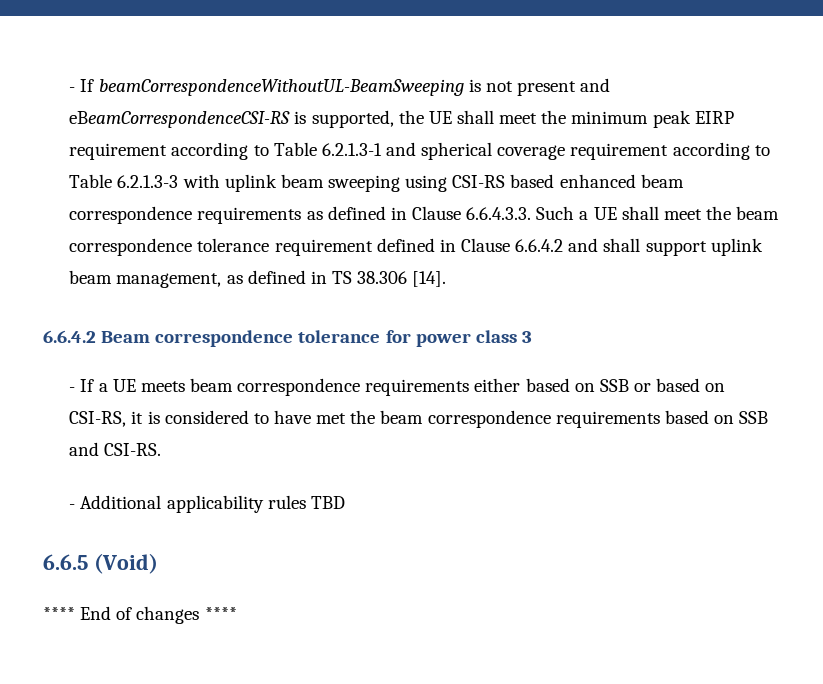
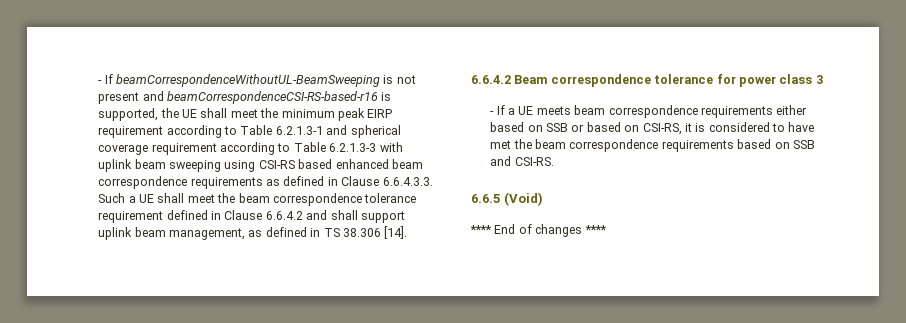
- - If beamCorrespondenceWithoutUL-BeamSweeping is not present and eBeamCorrespondenceCSI-RS is supported, the UE shall meet the minimum peak EIRP requirement according to Table 6.2.1.3-1 and spherical coverage requirement according to Table 6.2.1.3-3 with uplink beam sweeping using CSI-RS based enhanced beam correspondence requirements as defined in Clause 6.6.4.3.3. Such a UE shall meet the beam correspondence tolerance requirement defined in Clause 6.6.4.2 and shall support uplink beam management, as defined in TS 38.306 [14].
+ - If beamCorrespondenceWithoutUL-BeamSweeping is not present and beamCorrespondenceCSI-RS-based-r16 is supported, the UE shall meet the minimum peak EIRP requirement according to Table 6.2.1.3-1 and spherical coverage requirement according to Table 6.2.1.3-3 with uplink beam sweeping using CSI-RS based enhanced beam correspondence requirements as defined in Clause 6.6.4.3.3. Such a UE shall meet the beam correspondence tolerance requirement defined in Clause 6.6.4.2 and shall support uplink beam management, as defined in TS 38.306 [14].
- - Additional applicability rules TBD

